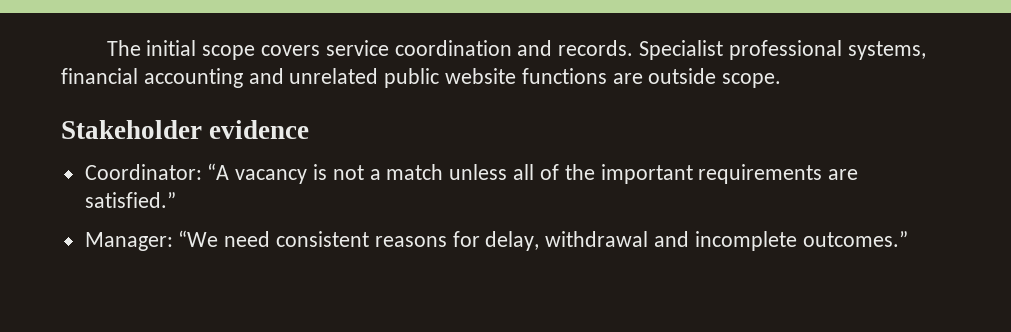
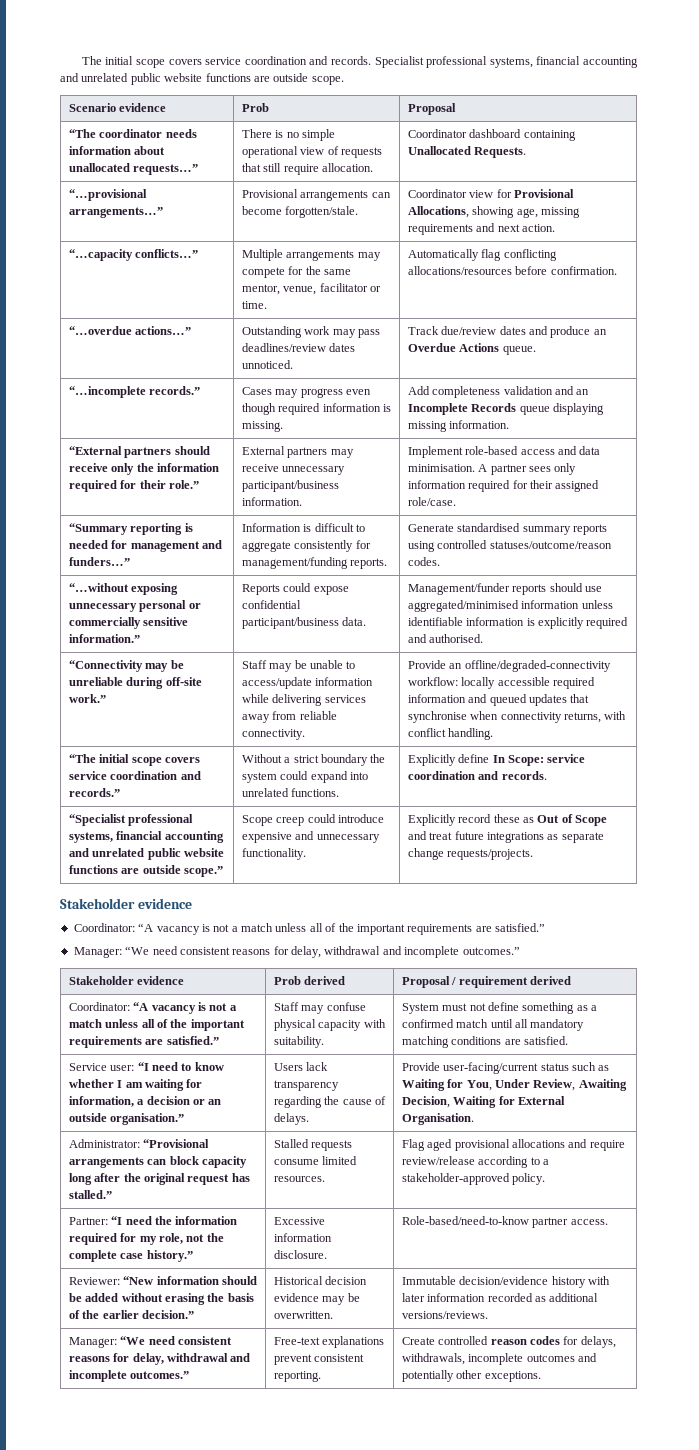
+ Scenario evidence | Prob | Proposal
+ “The coordinator needs information about unallocated requests…” | There is no simple operational view of requests that still require allocation. | Coordinator dashboard containing Unallocated Requests.
+ “…provisional arrangements…” | Provisional arrangements can become forgotten/stale. | Coordinator view for Provisional Allocations, showing age, missing requirements and next action.
+ “…capacity conflicts…” | Multiple arrangements may compete for the same mentor, venue, facilitator or time. | Automatically flag conflicting allocations/resources before confirmation.
+ “…overdue actions…” | Outstanding work may pass deadlines/review dates unnoticed. | Track due/review dates and produce an Overdue Actions queue.
+ “…incomplete records.” | Cases may progress even though required information is missing. | Add completeness validation and an Incomplete Records queue displaying missing information.
+ “External partners should receive only the information required for their role.” | External partners may receive unnecessary participant/business information. | Implement role-based access and data minimisation. A partner sees only information required for their assigned role/case.
+ “Summary reporting is needed for management and funders…” | Information is difficult to aggregate consistently for management/funding reports. | Generate standardised summary reports using controlled statuses/outcome/reason codes.
+ “…without exposing unnecessary personal or commercially sensitive information.” | Reports could expose confidential participant/business data. | Management/funder reports should use aggregated/minimised information unless identifiable information is explicitly required and authorised.
+ “Connectivity may be unreliable during off-site work.” | Staff may be unable to access/update information while delivering services away from reliable connectivity. | Provide an offline/degraded-connectivity workflow: locally accessible required information and queued updates that synchronise when connectivity returns, with conflict handling.
+ “The initial scope covers service coordination and records.” | Without a strict boundary the system could expand into unrelated functions. | Explicitly define In Scope: service coordination and records.
+ “Specialist professional systems, financial accounting and unrelated public website functions are outside scope.” | Scope creep could introduce expensive and unnecessary functionality. | Explicitly record these as Out of Scope and treat future integrations as separate change requests/projects.
+ Stakeholder evidence | Prob derived | Proposal / requirement derived
+ Coordinator: “A vacancy is not a match unless all of the important requirements are satisfied.” | Staff may confuse physical capacity with suitability. | System must not define something as a confirmed match until all mandatory matching conditions are satisfied.
+ Service user: “I need to know whether I am waiting for information, a decision or an outside organisation.” | Users lack transparency regarding the cause of delays. | Provide user-facing/current status such as Waiting for You, Under Review, Awaiting Decision, Waiting for External Organisation.
+ Administrator: “Provisional arrangements can block capacity long after the original request has stalled.” | Stalled requests consume limited resources. | Flag aged provisional allocations and require review/release according to a stakeholder-approved policy.
+ Partner: “I need the information required for my role, not the complete case history.” | Excessive information disclosure. | Role-based/need-to-know partner access.
+ Reviewer: “New information should be added without erasing the basis of the earlier decision.” | Historical decision evidence may be overwritten. | Immutable decision/evidence history with later information recorded as additional versions/reviews.
+ Manager: “We need consistent reasons for delay, withdrawal and incomplete outcomes.” | Free-text explanations prevent consistent reporting. | Create controlled reason codes for delays, withdrawals, incomplete outcomes and potentially other exceptions.

